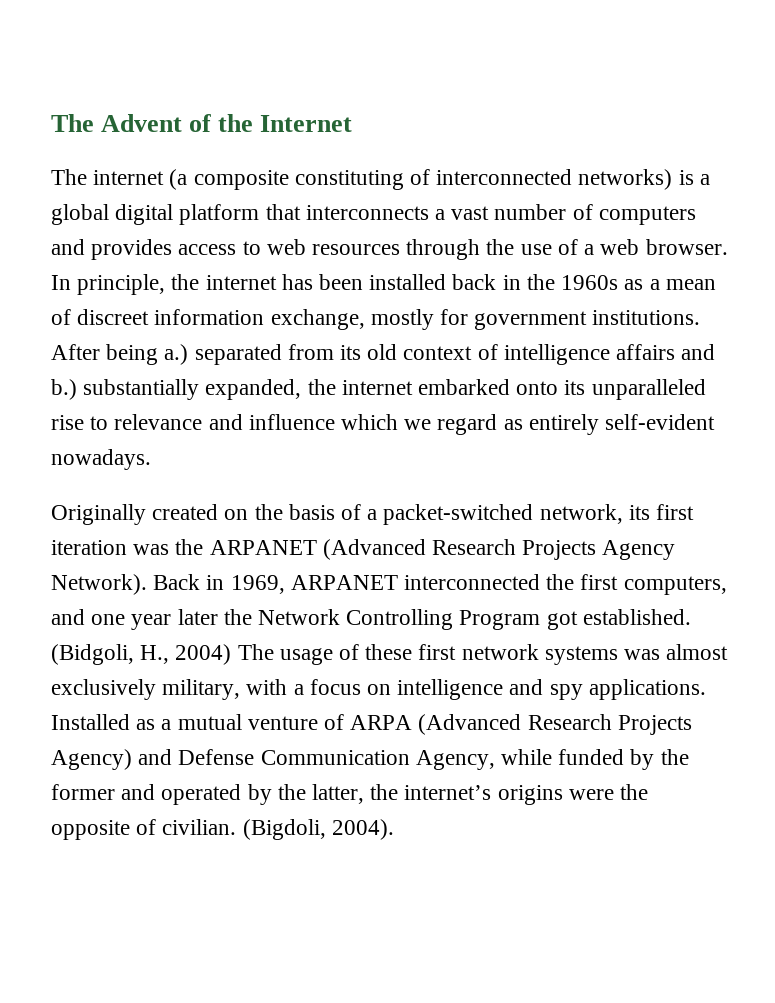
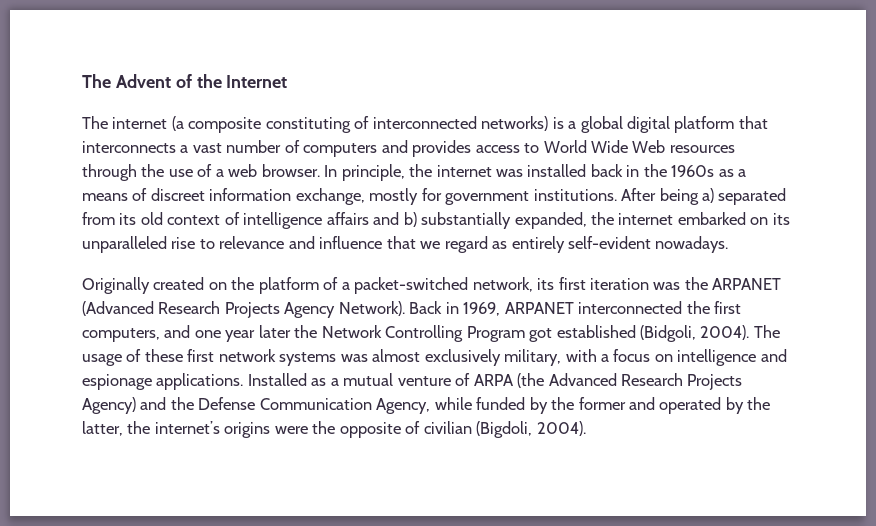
- The internet (a composite constituting of interconnected networks) is a global digital platform that interconnects a vast number of computers and provides access to web resources through the use of a web browser.
+ The internet (a composite constituting of interconnected networks) is a global digital platform that interconnects a vast number of computers and provides access to World Wide Web resources through the use of a web browser.
- In principle, the internet has been installed back in the 1960s as a mean of discreet information exchange, mostly for government institutions.
+ In principle, the internet was installed back in the 1960s as a means of discreet information exchange, mostly for government institutions.
- After being a.) separated from its old context of intelligence affairs and b.) substantially expanded, the internet embarked onto its unparalleled rise to relevance and influence which we regard as entirely self-evident nowadays.
+ After being a) separated from its old context of intelligence affairs and b) substantially expanded, the internet embarked on its unparalleled rise to relevance and influence that we regard as entirely self-evident nowadays.
- Originally created on the basis of a packet-switched network, its first iteration was the ARPANET (Advanced Research Projects Agency Network).
+ Originally created on the platform of a packet-switched network, its first iteration was the ARPANET (Advanced Research Projects Agency Network).
- Back in 1969, ARPANET interconnected the first computers, and one year later the Network Controlling Program got established. (Bidgoli, H., 2004) The usage of these first network systems was almost exclusively military, with a focus on intelligence and spy applications.
+ Back in 1969, ARPANET interconnected the first computers, and one year later the Network Controlling Program got established (Bidgoli, 2004). The usage of these first network systems was almost exclusively military, with a focus on intelligence and espionage applications.
- Installed as a mutual venture of ARPA (Advanced Research Projects Agency) and Defense Communication Agency, while funded by the former and operated by the latter, the internet’s origins were the opposite of civilian. (Bigdoli, 2004).
+ Installed as a mutual venture of ARPA (the Advanced Research Projects Agency) and the Defense Communication Agency, while funded by the former and operated by the latter, the internet’s origins were the opposite of civilian (Bigdoli, 2004).

